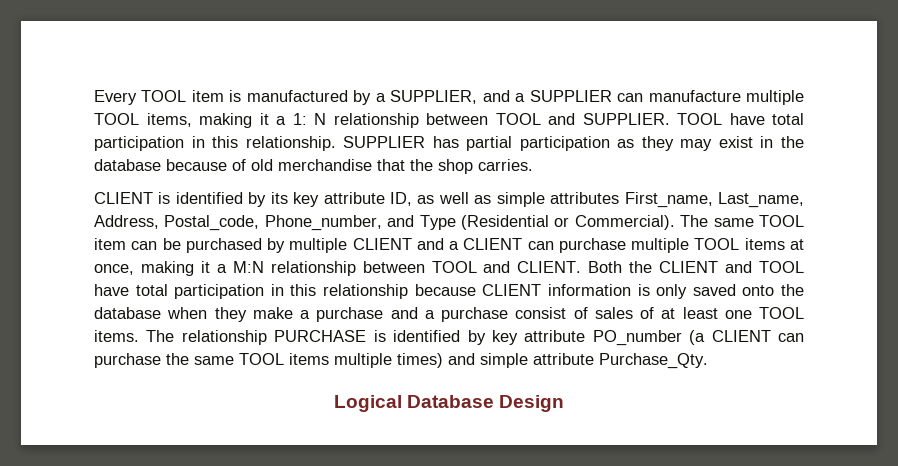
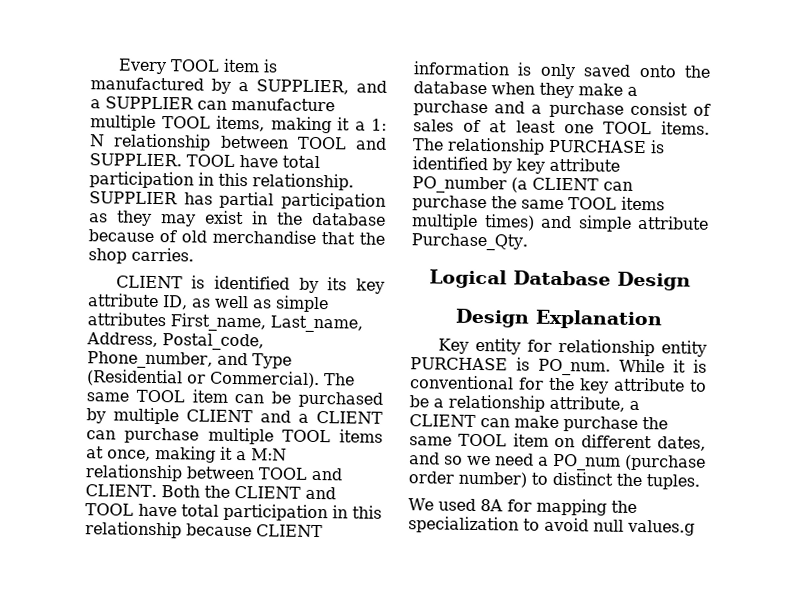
+ Design Explanation
+ Key entity for relationship entity PURCHASE is PO_num. While it is conventional for the key attribute to be a relationship attribute, a CLIENT can make purchase the same TOOL item on different dates, and so we need a PO_num (purchase order number) to distinct the tuples.
+ We used 8A for mapping the specialization to avoid null values.g

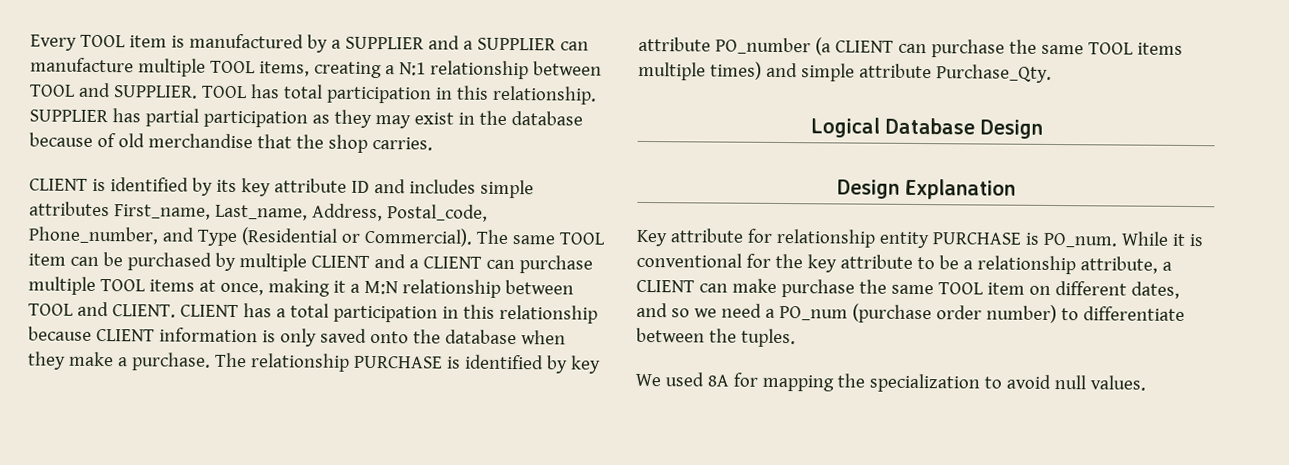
- Every TOOL item is manufactured by a SUPPLIER, and a SUPPLIER can manufacture multiple TOOL items, making it a 1: N relationship between TOOL and SUPPLIER.
+ Every TOOL item is manufactured by a SUPPLIER and a SUPPLIER can manufacture multiple TOOL items, creating a N:1 relationship between TOOL and SUPPLIER.
- TOOL have total participation in this relationship.
+ TOOL has total participation in this relationship.
- CLIENT is identified by its key attribute ID, as well as simple attributes First_name, Last_name, Address, Postal_code, Phone_number, and Type (Residential or Commercial).
+ CLIENT is identified by its key attribute ID and includes simple attributes First_name, Last_name, Address, Postal_code, Phone_number, and Type (Residential or Commercial).
- Both the CLIENT and TOOL have total participation in this relationship because CLIENT information is only saved onto the database when they make a purchase and a purchase consist of sales of at least one TOOL items.
+ CLIENT has a total participation in this relationship because CLIENT information is only saved onto the database when they make a purchase.
- Key entity for relationship entity PURCHASE is PO_num.
+ Key attribute for relationship entity PURCHASE is PO_num.
- While it is conventional for the key attribute to be a relationship attribute, a CLIENT can make purchase the same TOOL item on different dates, and so we need a PO_num (purchase order number) to distinct the tuples.
+ While it is conventional for the key attribute to be a relationship attribute, a CLIENT can make purchase the same TOOL item on different dates, and so we need a PO_num (purchase order number) to differentiate between the tuples.
- We used 8A for mapping the specialization to avoid null values.g
+ We used 8A for mapping the specialization to avoid null values.

